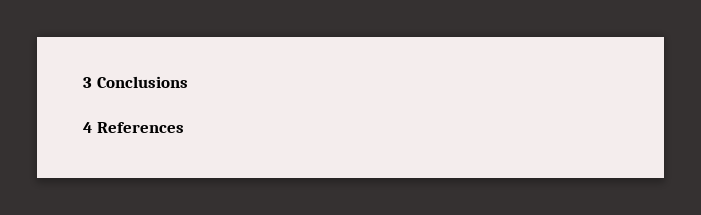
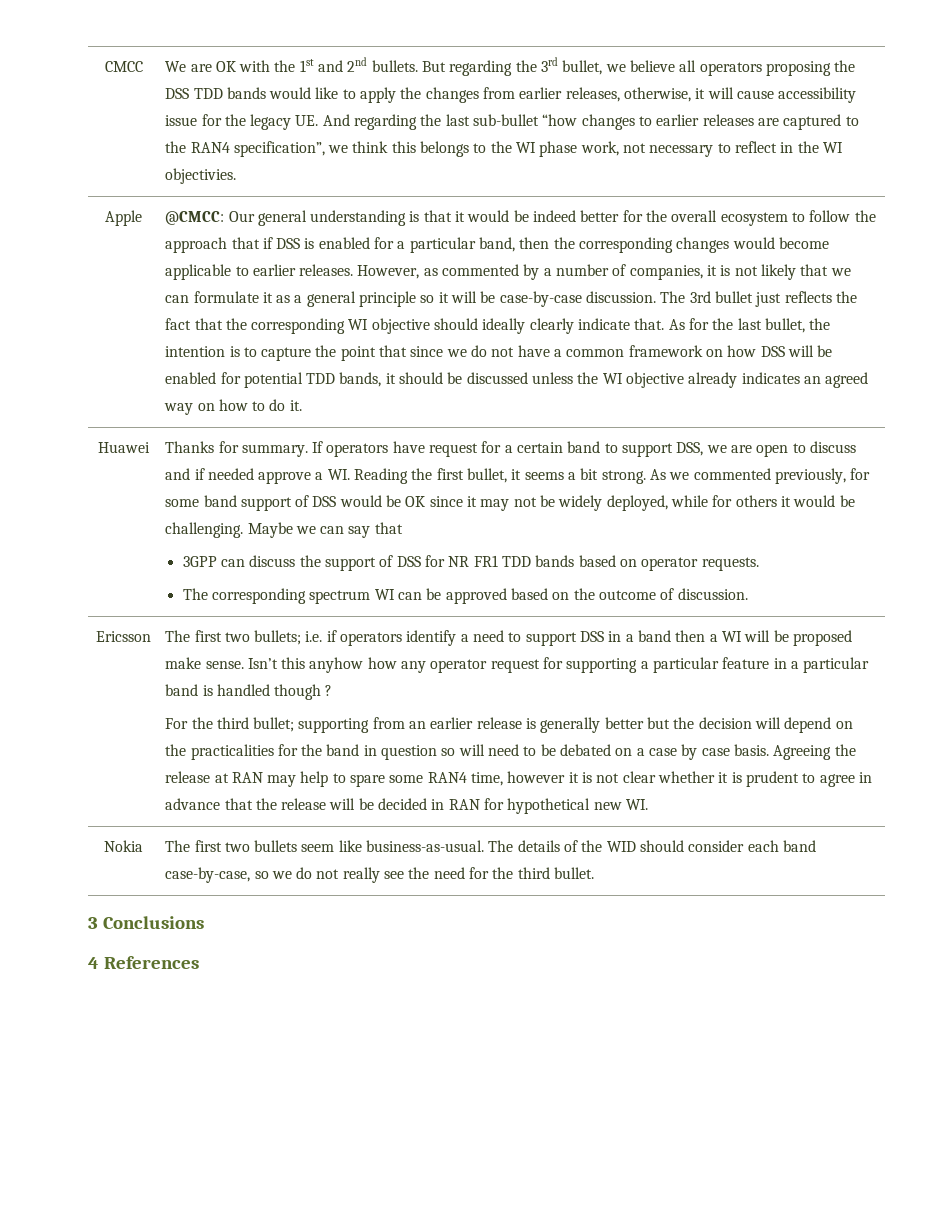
+ CMCC | We are OK with the 1st and 2nd bullets. But regarding the 3rd bullet, we believe all operators proposing the DSS TDD bands would like to apply the changes from earlier releases, otherwise, it will cause accessibility issue for the legacy UE. And regarding the last sub-bullet “how changes to earlier releases are captured to the RAN4 specification”, we think this belongs to the WI phase work, not necessary to reflect in the WI objectivies.
+ Apple | @CMCC: Our general understanding is that it would be indeed better for the overall ecosystem to follow the approach that if DSS is enabled for a particular band, then the corresponding changes would become applicable to earlier releases. However, as commented by a number of companies, it is not likely that we can formulate it as a general principle so it will be case-by-case discussion. The 3rd bullet just reflects the fact that the corresponding WI objective should ideally clearly indicate that. As for the last bullet, the intention is to capture the point that since we do not have a common framework on how DSS will be enabled for potential TDD bands, it should be discussed unless the WI objective already indicates an agreed way on how to do it.
+ Huawei | Thanks for summary. If operators have request for a certain band to support DSS, we are open to discuss and if needed approve a WI. Reading the first bullet, it seems a bit strong. As we commented previously, for some band support of DSS would be OK since it may not be widely deployed, while for others it would be challenging. Maybe we can say that
+ 3GPP can discuss the support of DSS for NR FR1 TDD bands based on operator requests.
+ The corresponding spectrum WI can be approved based on the outcome of discussion.
+ Ericsson | The first two bullets; i.e. if operators identify a need to support DSS in a band then a WI will be proposed make sense. Isn’t this anyhow how any operator request for supporting a particular feature in a particular band is handled though ?
+ For the third bullet; supporting from an earlier release is generally better but the decision will depend on the practicalities for the band in question so will need to be debated on a case by case basis. Agreeing the release at RAN may help to spare some RAN4 time, however it is not clear whether it is prudent to agree in advance that the release will be decided in RAN for hypothetical new WI.
+ Nokia | The first two bullets seem like business-as-usual. The details of the WID should consider each band case-by-case, so we do not really see the need for the third bullet.

